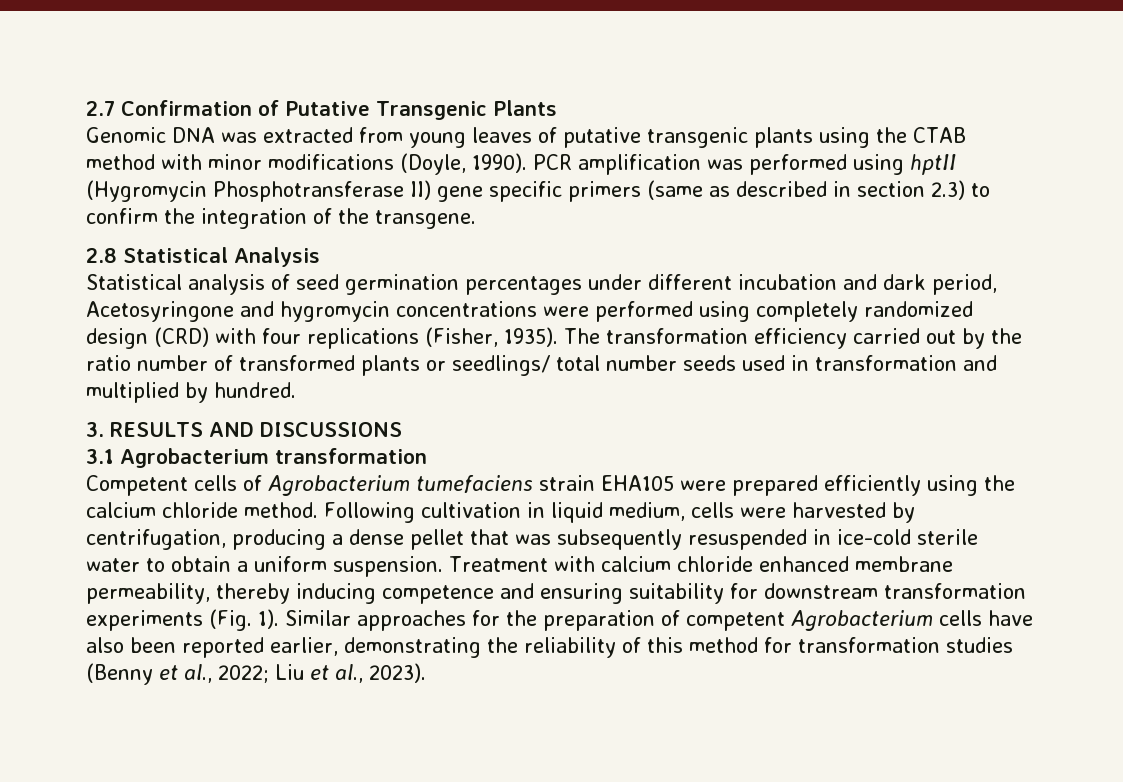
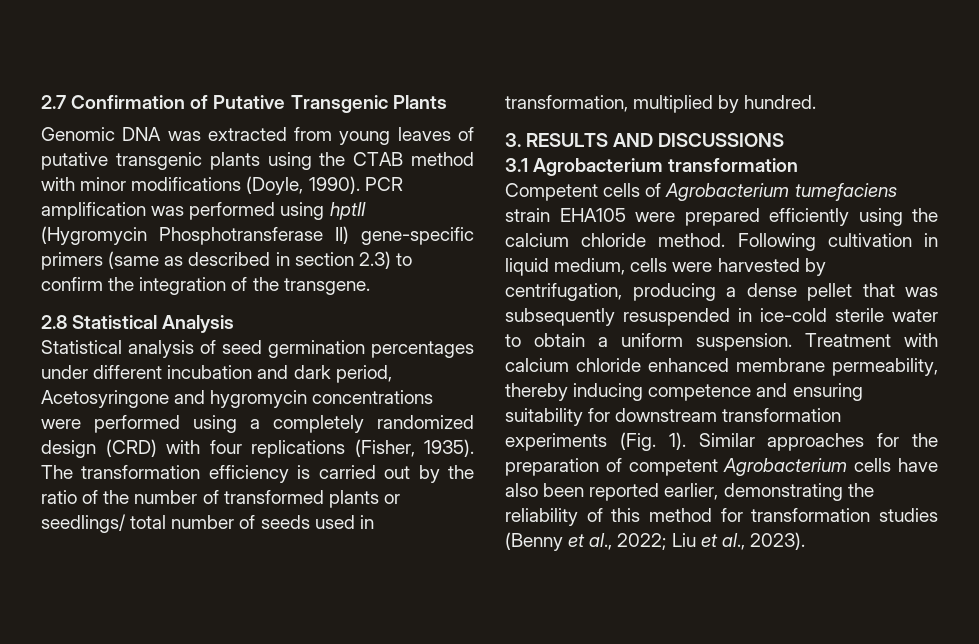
- PCR amplification was performed using hptII (Hygromycin Phosphotransferase II) gene specific primers (same as described in section 2.3) to confirm the integration of the transgene.
+ PCR amplification was performed using hptII (Hygromycin Phosphotransferase II) gene-specific primers (same as described in section 2.3) to confirm the integration of the transgene.
- Statistical analysis of seed germination percentages under different incubation and dark period, Acetosyringone and hygromycin concentrations were performed using completely randomized design (CRD) with four replications (Fisher, 1935).
+ Statistical analysis of seed germination percentages under different incubation and dark period, Acetosyringone and hygromycin concentrations were performed using a completely randomized design (CRD) with four replications (Fisher, 1935).
- The transformation efficiency carried out by the ratio number of transformed plants or seedlings/ total number seeds used in transformation and multiplied by hundred.
+ The transformation efficiency is carried out by the ratio of the number of transformed plants or seedlings/ total number of seeds used in transformation, multiplied by hundred.

